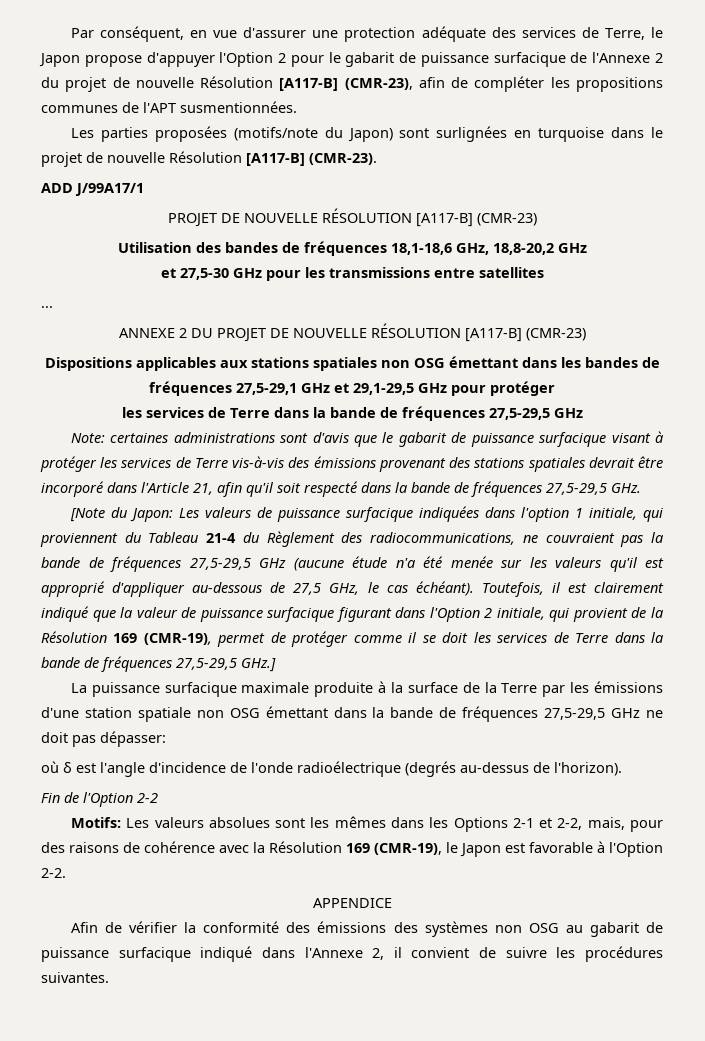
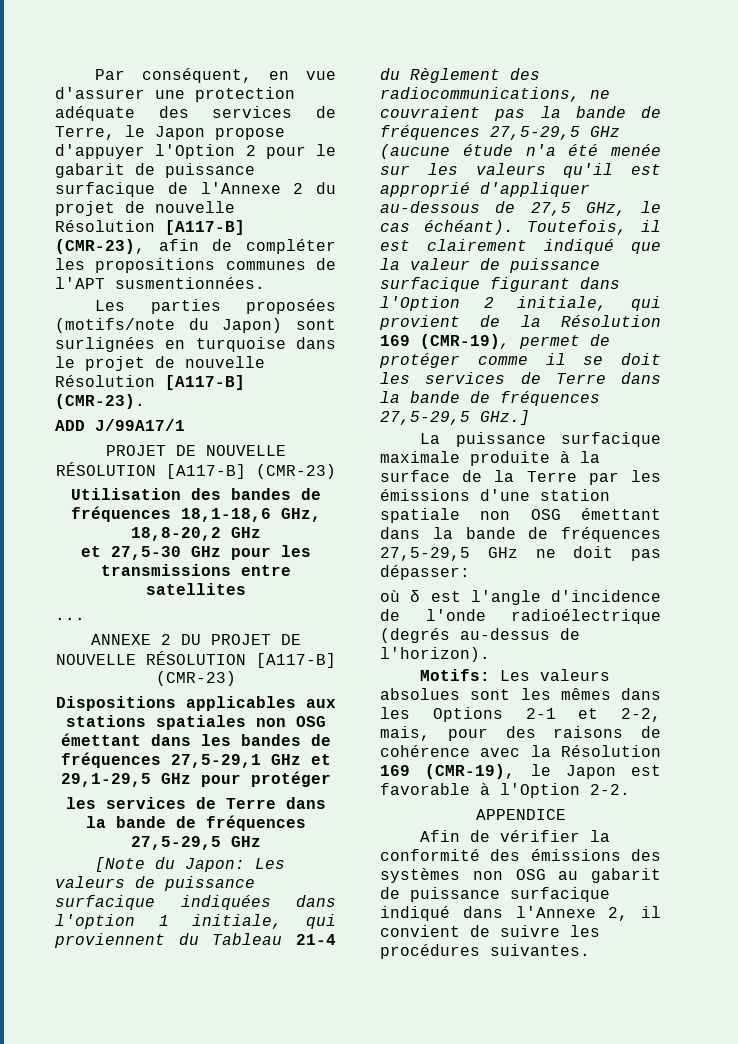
- Note: certaines administrations sont d'avis que le gabarit de puissance surfacique visant à protéger les services de Terre vis-à-vis des émissions provenant des stations spatiales devrait être incorporé dans l'Article 21, afin qu'il soit respecté dans la bande de fréquences 27,5-29,5 GHz.
- Fin de l'Option 2-2

